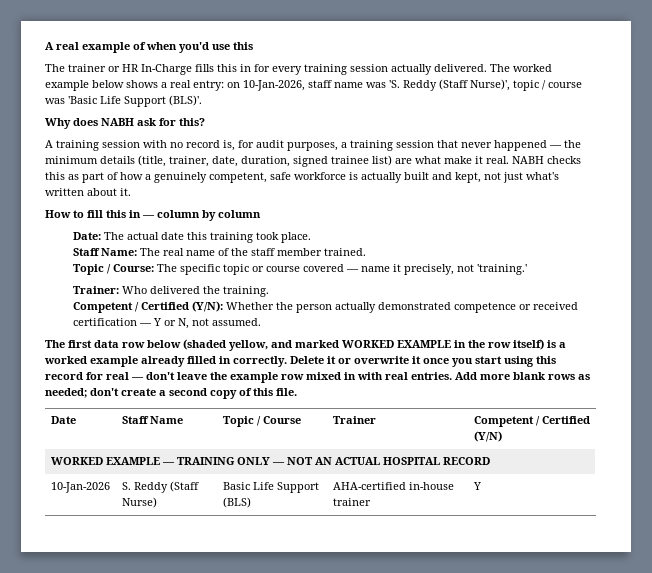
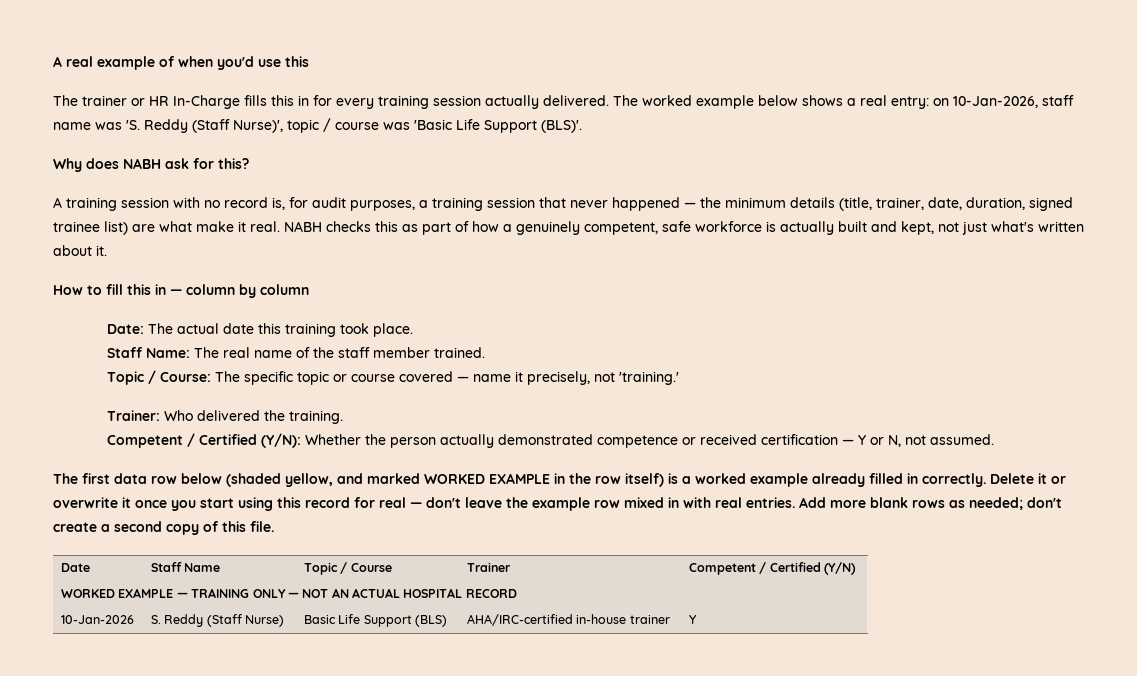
- 10-Jan-2026 | S. Reddy (Staff Nurse) | Basic Life Support (BLS) | AHA-certified in-house trainer | Y
+ 10-Jan-2026 | S. Reddy (Staff Nurse) | Basic Life Support (BLS) | AHA/IRC-certified in-house trainer | Y

